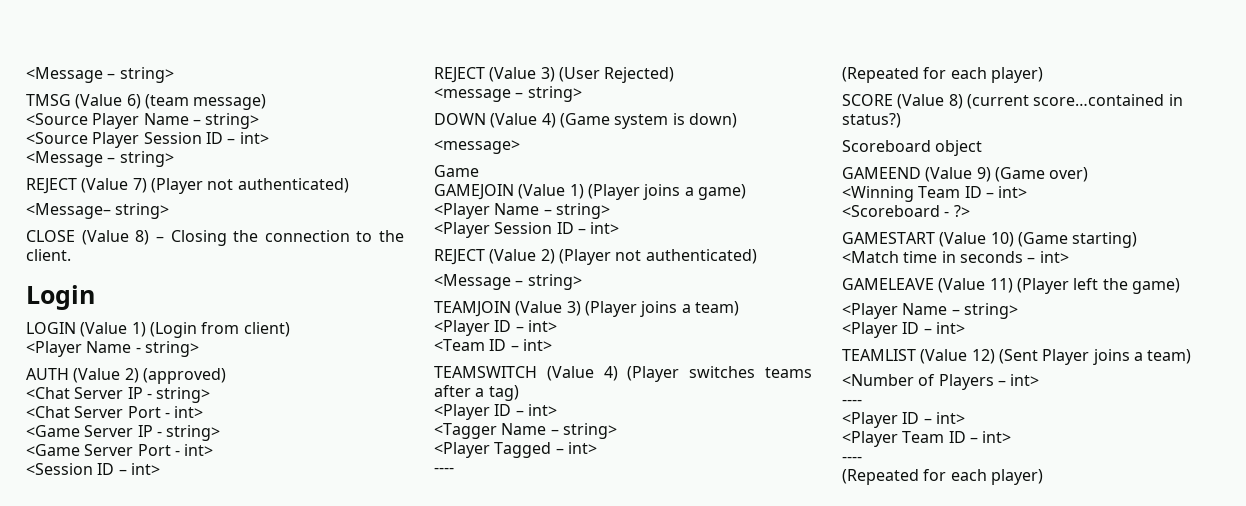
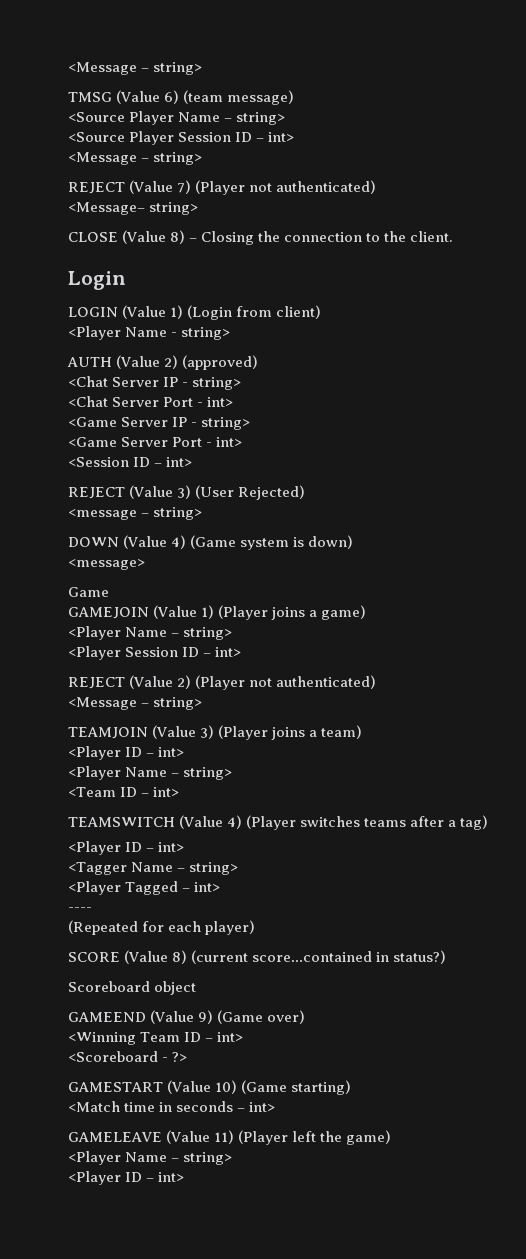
  TEAMJOIN (Value 3) (Player joins a team)
  <Player ID – int>
+ <Player Name – string>
- TEAMLIST (Value 12) (Sent Player joins a team)
- <Number of Players – int>
- ----
- <Player ID – int>
- <Player Team ID – int>
- ----
- (Repeated for each player)

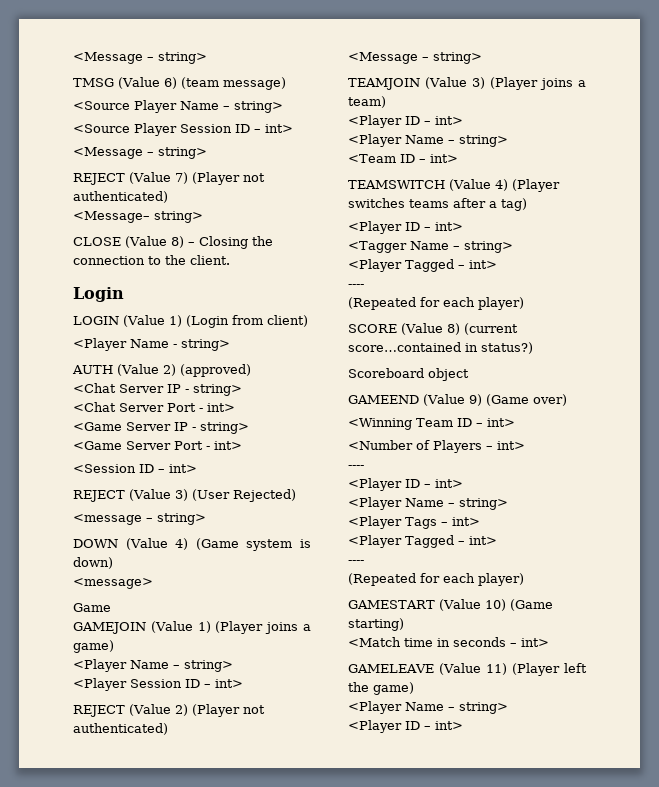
- <Scoreboard - ?>
+ <Number of Players – int>
+ ----
+ <Player ID – int>
+ <Player Name – string>
+ <Player Tags – int>
+ <Player Tagged – int>
+ ----
+ (Repeated for each player)

